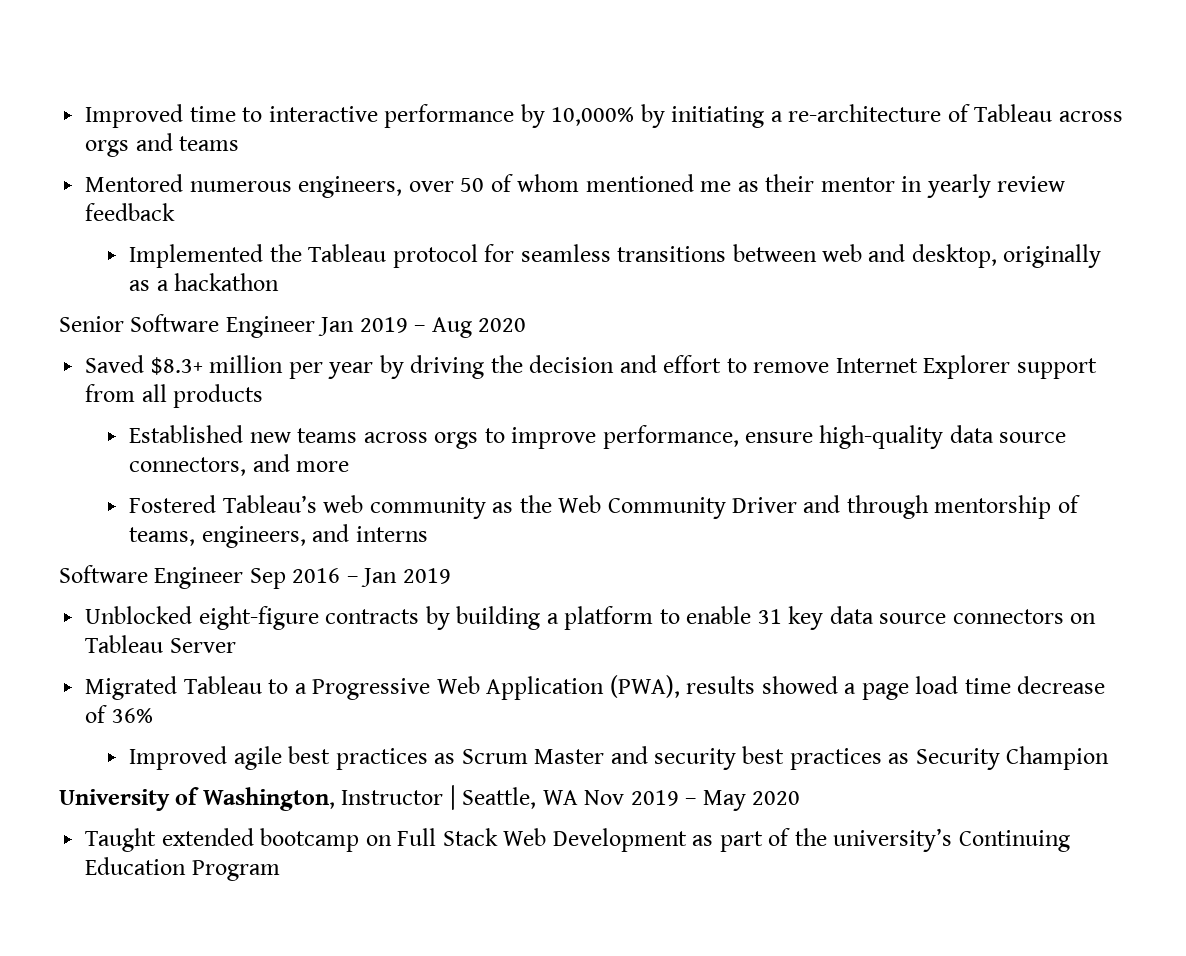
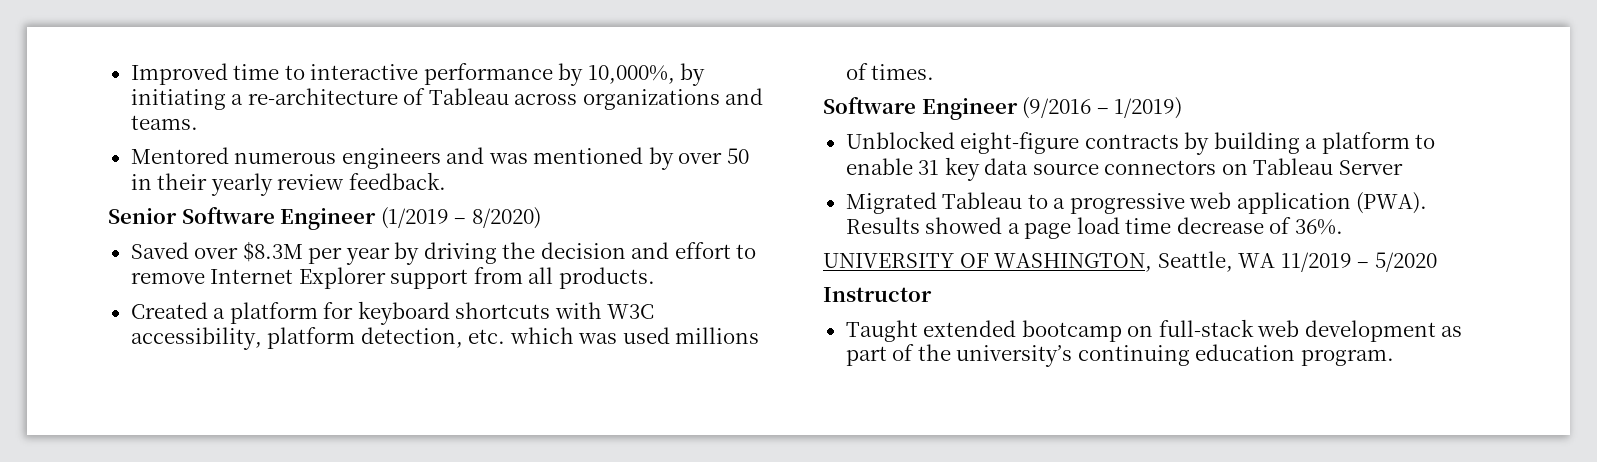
- Improved time to interactive performance by 10,000% by initiating a re-architecture of Tableau across orgs and teams
+ Improved time to interactive performance by 10,000%, by initiating a re-architecture of Tableau across organizations and teams.
- Mentored numerous engineers, over 50 of whom mentioned me as their mentor in yearly review feedback
- Implemented the Tableau protocol for seamless transitions between web and desktop, originally as a hackathon
- Senior Software Engineer Jan 2019 – Aug 2020
+ Mentored numerous engineers and was mentioned by over 50 in their yearly review feedback.
+ Senior Software Engineer (1/2019 – 8/2020)
- Saved $8.3+ million per year by driving the decision and effort to remove Internet Explorer support from all products
- Established new teams across orgs to improve performance, ensure high-quality data source connectors, and more
- Fostered Tableau’s web community as the Web Community Driver and through mentorship of teams, engineers, and interns
- Software Engineer Sep 2016 – Jan 2019
+ Saved over $8.3M per year by driving the decision and effort to remove Internet Explorer support from all products.
+ Created a platform for keyboard shortcuts with W3C accessibility, platform detection, etc. which was used millions of times.
+ Software Engineer (9/2016 – 1/2019)
- Migrated Tableau to a Progressive Web Application (PWA), results showed a page load time decrease of 36%
- Improved agile best practices as Scrum Master and security best practices as Security Champion
- University of Washington, Instructor | Seattle, WA Nov 2019 – May 2020
+ Migrated Tableau to a progressive web application (PWA). Results showed a page load time decrease of 36%.
+ UNIVERSITY OF WASHINGTON, Seattle, WA 11/2019 – 5/2020
+ Instructor
- Taught extended bootcamp on Full Stack Web Development as part of the university’s Continuing Education Program
+ Taught extended bootcamp on full-stack web development as part of the university’s continuing education program.

